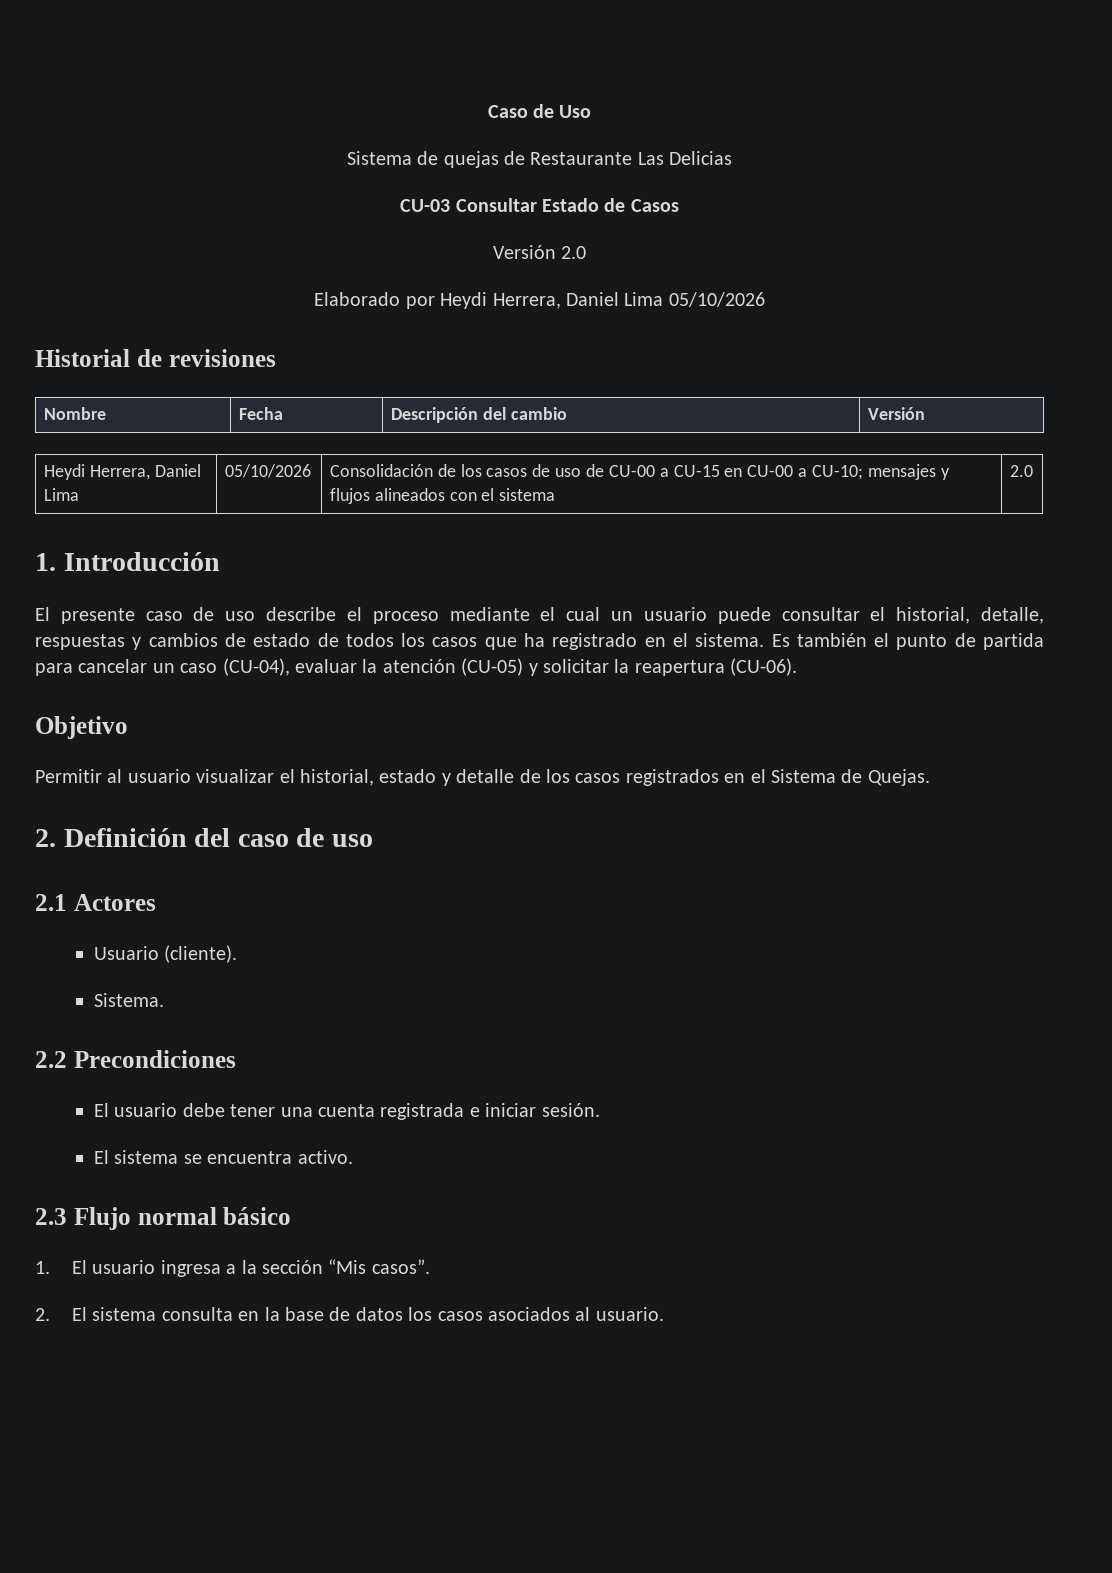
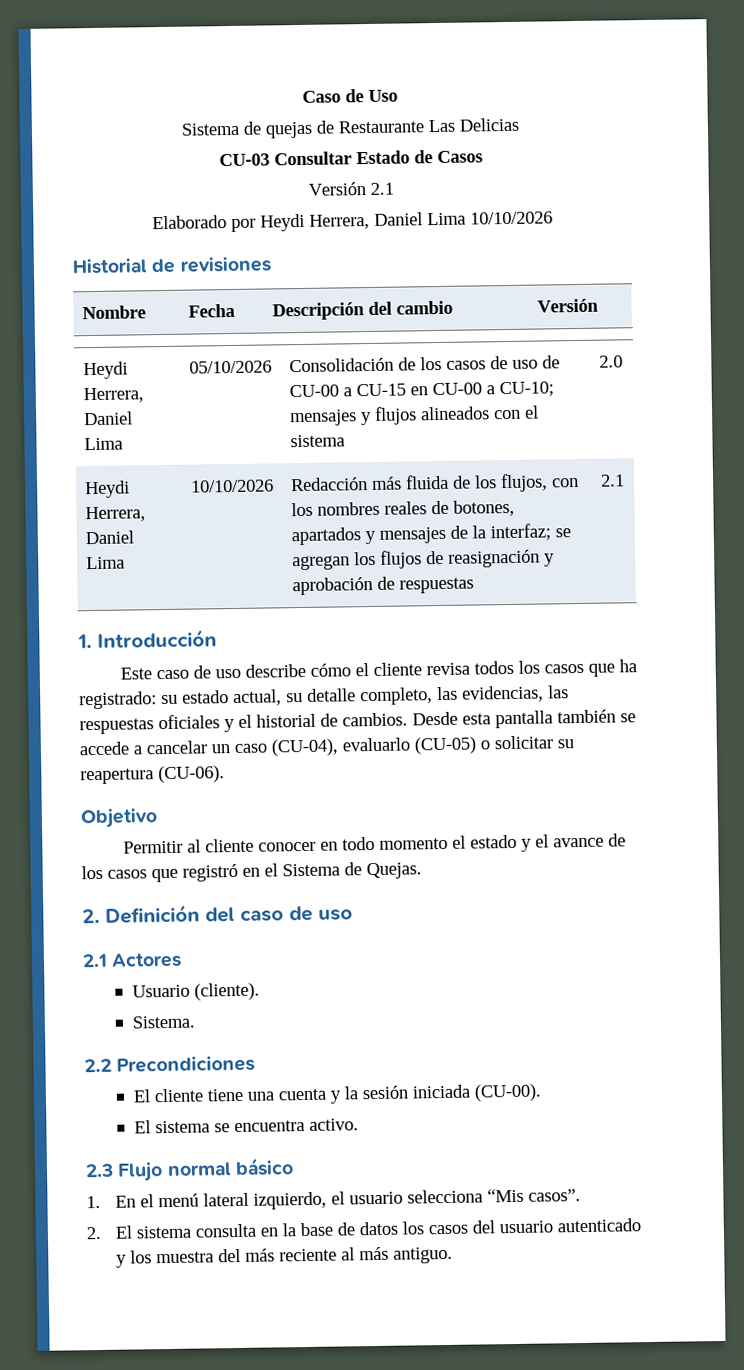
- Versión 2.0
+ Versión 2.1
- Elaborado por Heydi Herrera, Daniel Lima 05/10/2026
+ Elaborado por Heydi Herrera, Daniel Lima 10/10/2026
+ Heydi Herrera, Daniel Lima | 10/10/2026 | Redacción más fluida de los flujos, con los nombres reales de botones, apartados y mensajes de la interfaz; se agregan los flujos de reasignación y aprobación de respuestas | 2.1
- El presente caso de uso describe el proceso mediante el cual un usuario puede consultar el historial, detalle, respuestas y cambios de estado de todos los casos que ha registrado en el sistema. Es también el punto de partida para cancelar un caso (CU-04), evaluar la atención (CU-05) y solicitar la reapertura (CU-06).
+ Este caso de uso describe cómo el cliente revisa todos los casos que ha registrado: su estado actual, su detalle completo, las evidencias, las respuestas oficiales y el historial de cambios. Desde esta pantalla también se accede a cancelar un caso (CU-04), evaluarlo (CU-05) o solicitar su reapertura (CU-06).
- Permitir al usuario visualizar el historial, estado y detalle de los casos registrados en el Sistema de Quejas.
+ Permitir al cliente conocer en todo momento el estado y el avance de los casos que registró en el Sistema de Quejas.
- El usuario debe tener una cuenta registrada e iniciar sesión.
+ El cliente tiene una cuenta y la sesión iniciada (CU-00).
- 1. El usuario ingresa a la sección “Mis casos”.
+ 1. En el menú lateral izquierdo, el usuario selecciona “Mis casos”.
- 2. El sistema consulta en la base de datos los casos asociados al usuario.
+ 2. El sistema consulta en la base de datos los casos del usuario autenticado y los muestra del más reciente al más antiguo.

